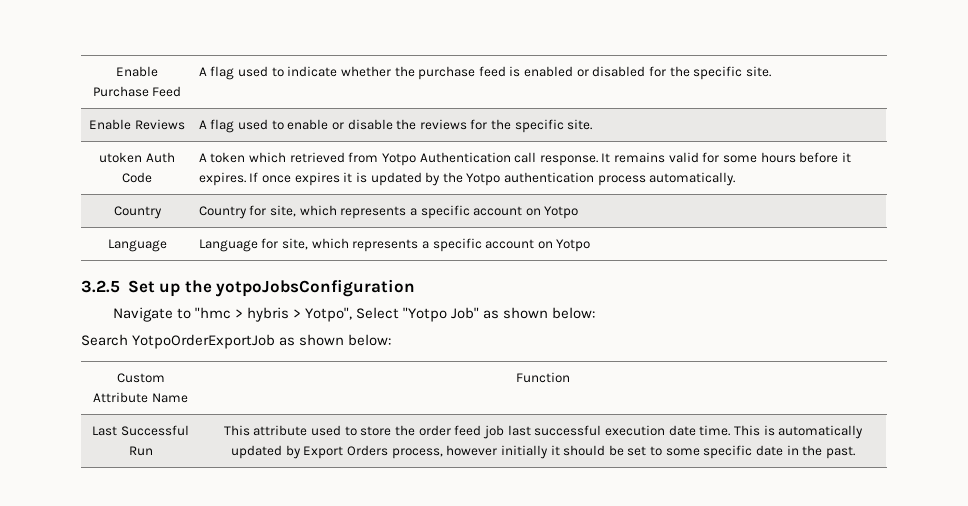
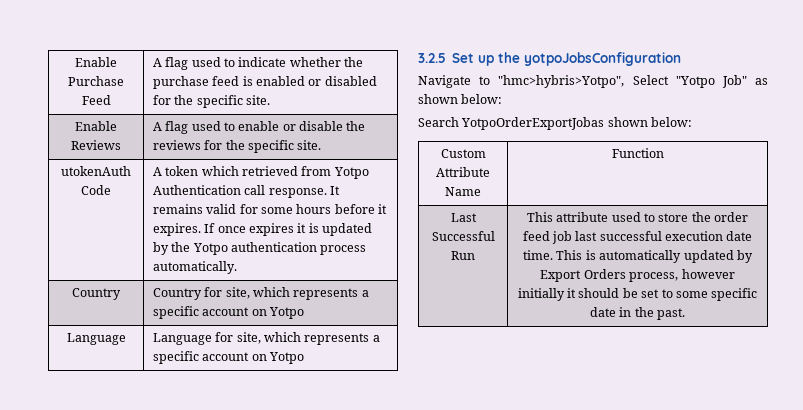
- utoken Auth Code | A token which retrieved from Yotpo Authentication call response. It remains valid for some hours before it expires. If once expires it is updated by the Yotpo authentication process automatically.
+ utokenAuth Code | A token which retrieved from Yotpo Authentication call response. It remains valid for some hours before it expires. If once expires it is updated by the Yotpo authentication process automatically.
- Navigate to "hmc > hybris > Yotpo", Select "Yotpo Job" as shown below:
+ Navigate to "hmc>hybris>Yotpo", Select "Yotpo Job" as shown below:
- Search YotpoOrderExportJob as shown below:
+ Search YotpoOrderExportJobas shown below:

